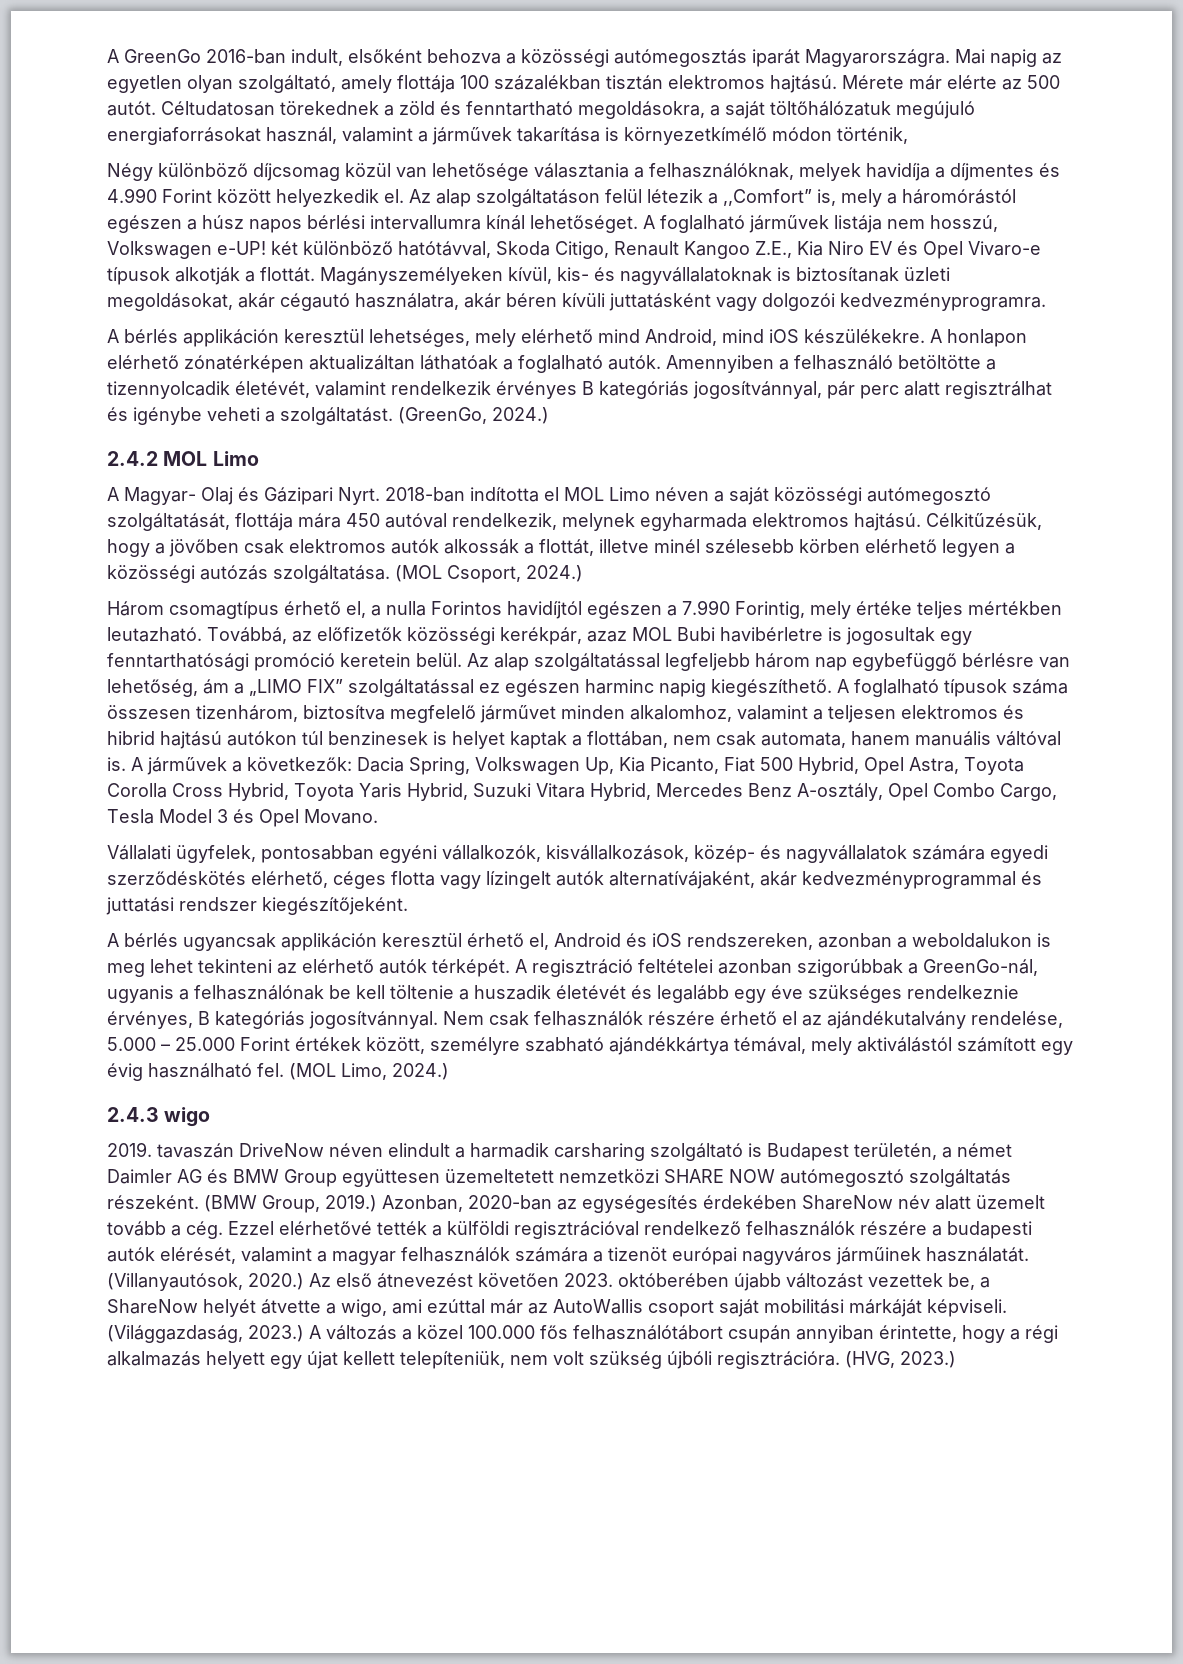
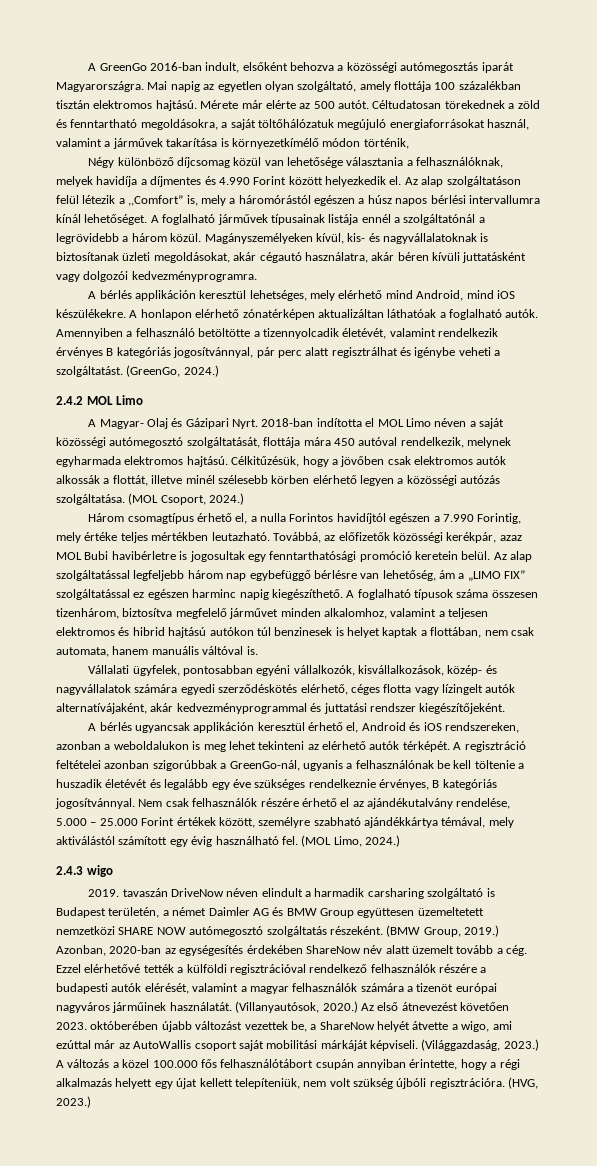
- A foglalható járművek listája nem hosszú, Volkswagen e-UP! két különböző hatótávval, Skoda Citigo, Renault Kangoo Z.E., Kia Niro EV és Opel Vivaro-e típusok alkotják a flottát.
+ A foglalható járművek típusainak listája ennél a szolgáltatónál a legrövidebb a három közül.
- A járművek a következők: Dacia Spring, Volkswagen Up, Kia Picanto, Fiat 500 Hybrid, Opel Astra, Toyota Corolla Cross Hybrid, Toyota Yaris Hybrid, Suzuki Vitara Hybrid, Mercedes Benz A-osztály, Opel Combo Cargo, Tesla Model 3 és Opel Movano.

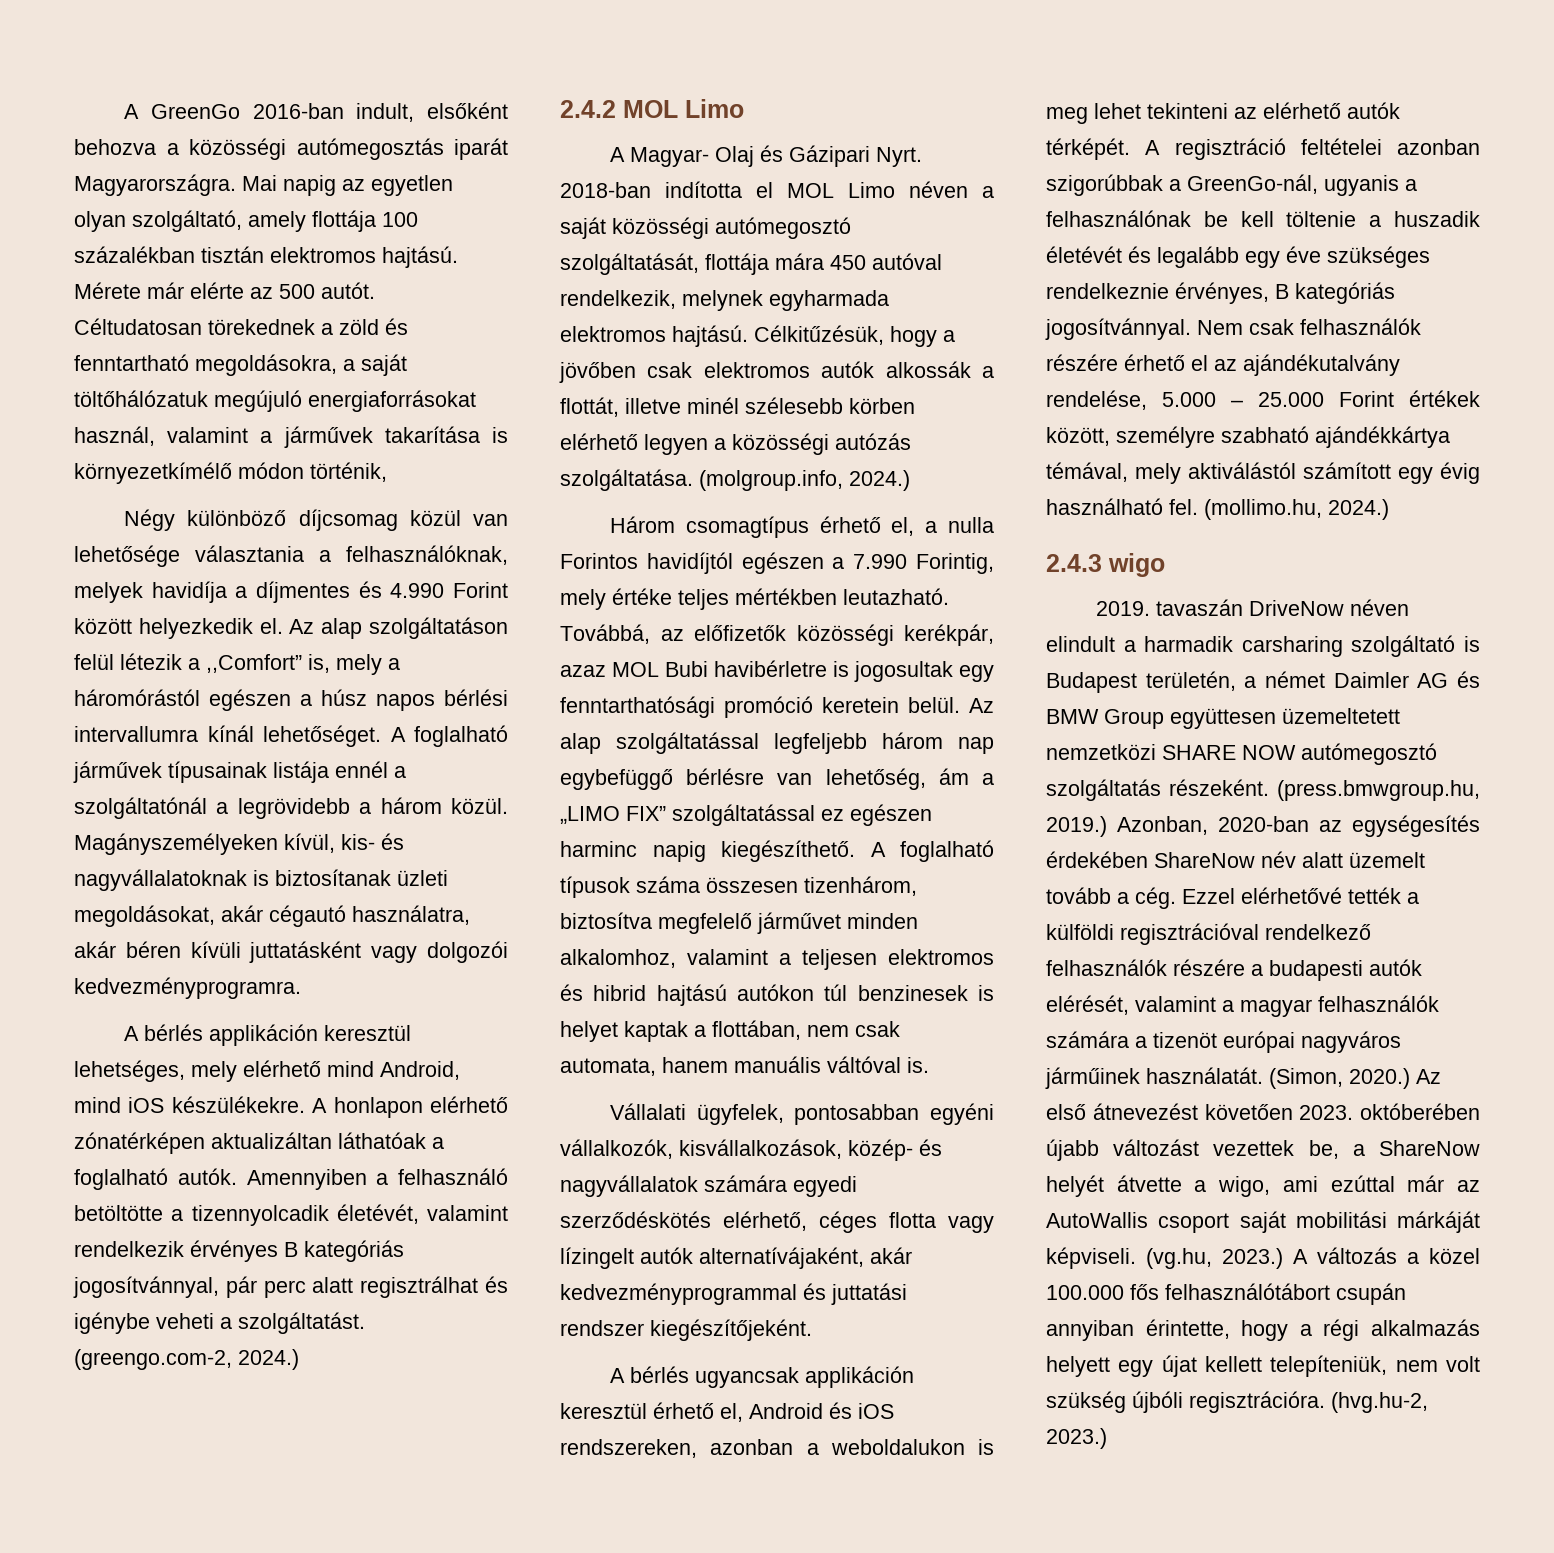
- (GreenGo, 2024.)
+ (greengo.com-2, 2024.)
- (MOL Csoport, 2024.)
+ (molgroup.info, 2024.)
- (MOL Limo, 2024.)
+ (mollimo.hu, 2024.)
- (BMW Group, 2019.)
+ (press.bmwgroup.hu, 2019.)
- (Villanyautósok, 2020.)
+ (Simon, 2020.)
- (Világgazdaság, 2023.)
+ (vg.hu, 2023.)
- (HVG, 2023.)
+ (hvg.hu-2, 2023.)

